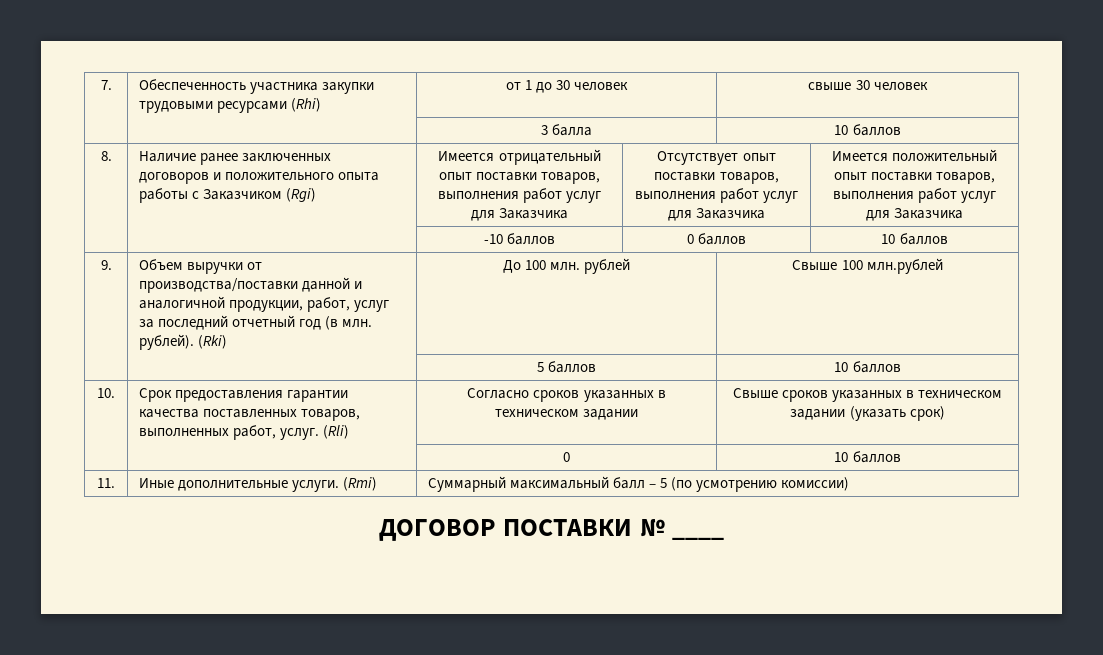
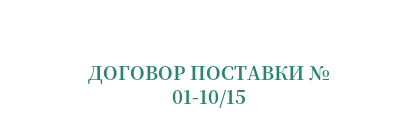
- 7. | Обеспеченность участника закупки трудовыми ресурсами (Rhi) | от 1 до 30 человек | свыше 30 человек
- | | 3 балла | 10 баллов
- 8. | Наличие ранее заключенных договоров и положительного опыта работы с Заказчиком (Rgi) | Имеется отрицательный опыт поставки товаров, выполнения работ услуг для Заказчика | Отсутствует опыт поставки товаров, выполнения работ услуг для Заказчика | Имеется положительный опыт поставки товаров, выполнения работ услуг для Заказчика
- | | -10 баллов | 0 баллов | 10 баллов
- 9. | Объем выручки от производства/поставки данной и аналогичной продукции, работ, услуг за последний отчетный год (в млн. рублей). (Rki) | До 100 млн. рублей | Свыше 100 млн.рублей
- | | 5 баллов | 10 баллов
- 10. | Срок предоставления гарантии качества поставленных товаров, выполненных работ, услуг. (Rli) | Согласно сроков указанных в техническом задании | Свыше сроков указанных в техническом задании (указать срок)
- | | 0 | 10 баллов
- 11. | Иные дополнительные услуги. (Rmi) | Суммарный максимальный балл – 5 (по усмотрению комиссии)
- ДОГОВОР ПОСТАВКИ № ____
+ ДОГОВОР ПОСТАВКИ № 01-10/15

